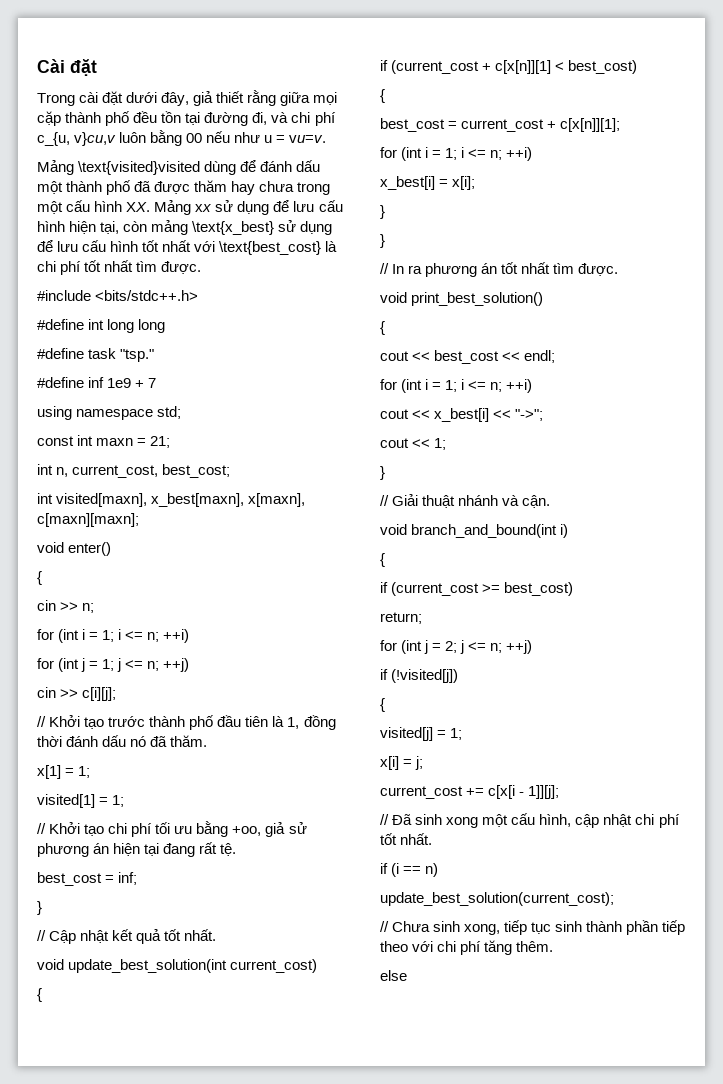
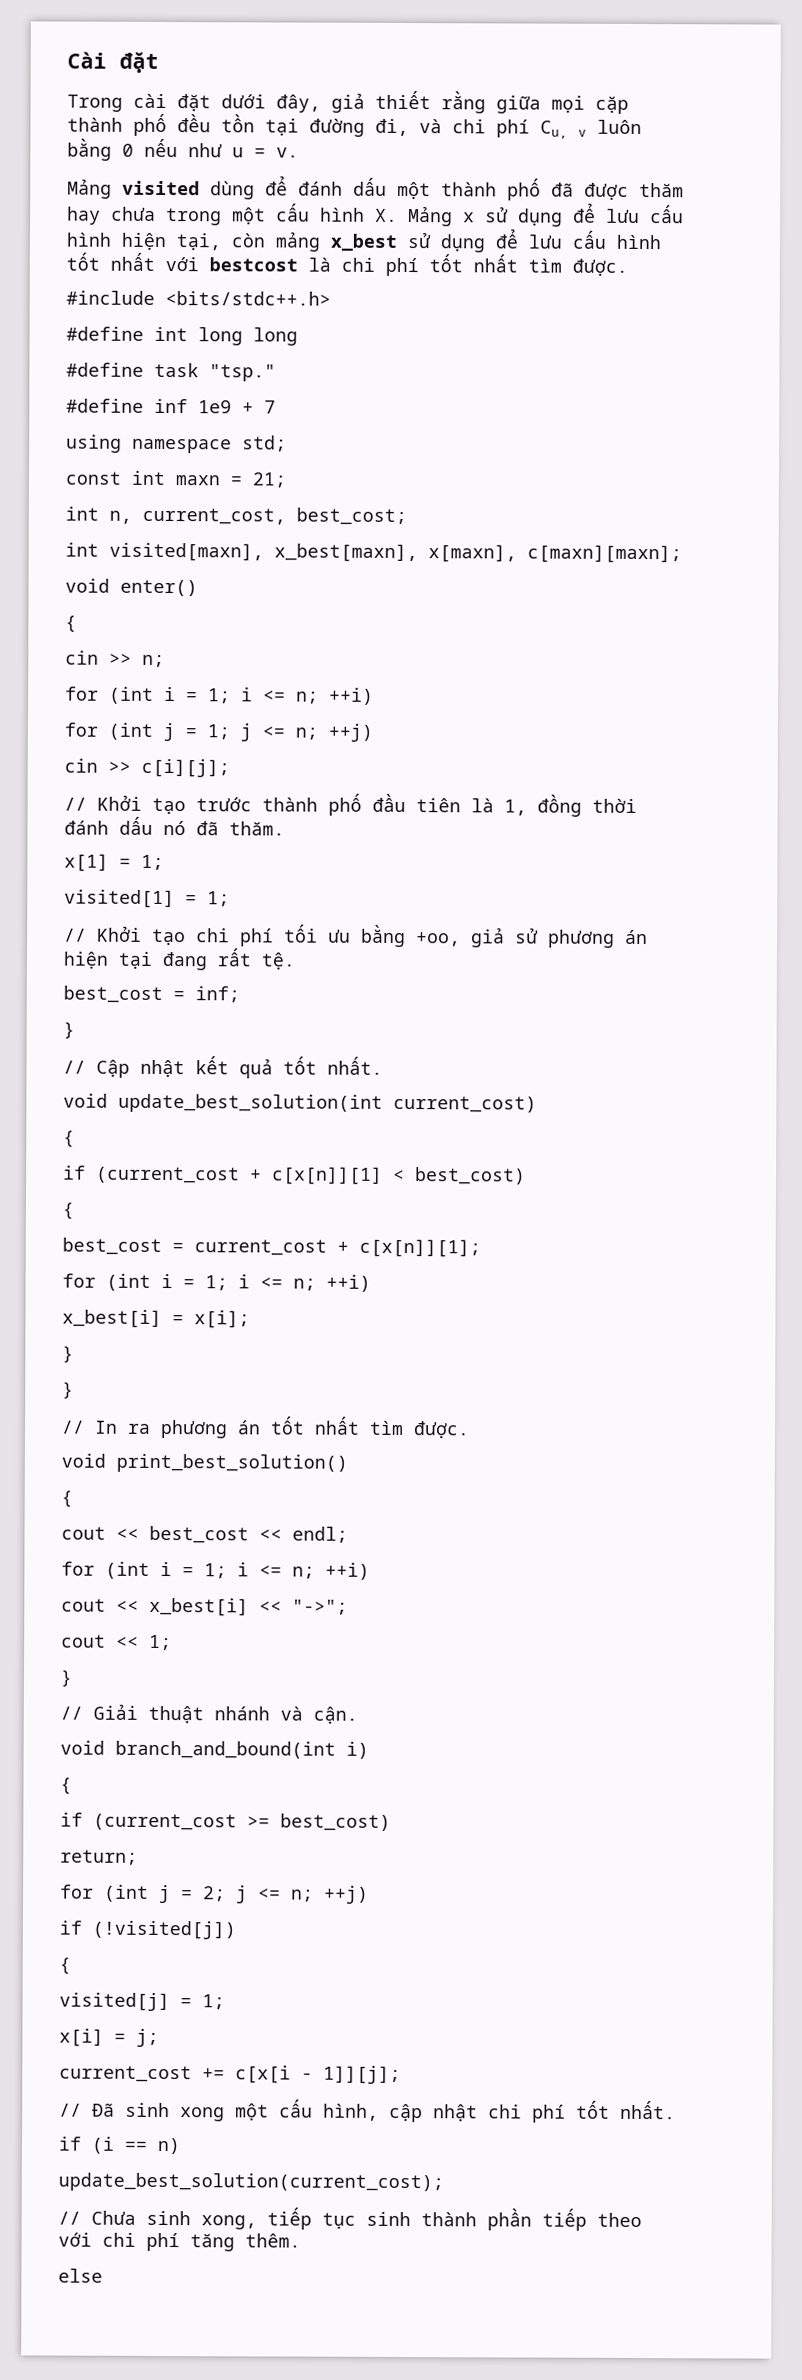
- Trong cài đặt dưới đây, giả thiết rằng giữa mọi cặp thành phố đều tồn tại đường đi, và chi phí c_{u, v}cu,v luôn bằng 00 nếu như u = vu=v.
- Mảng \text{visited}visited dùng để đánh dấu một thành phố đã được thăm hay chưa trong một cấu hình XX. Mảng xx sử dụng để lưu cấu hình hiện tại, còn mảng \text{x_best} sử dụng để lưu cấu hình tốt nhất với \text{best_cost} là chi phí tốt nhất tìm được.
+ Trong cài đặt dưới đây, giả thiết rằng giữa mọi cặp thành phố đều tồn tại đường đi, và chi phí Cu, v luôn bằng 0 nếu như u = v.
+ Mảng visited dùng để đánh dấu một thành phố đã được thăm hay chưa trong một cấu hình X. Mảng x sử dụng để lưu cấu hình hiện tại, còn mảng x_best sử dụng để lưu cấu hình tốt nhất với bestcost là chi phí tốt nhất tìm được.

